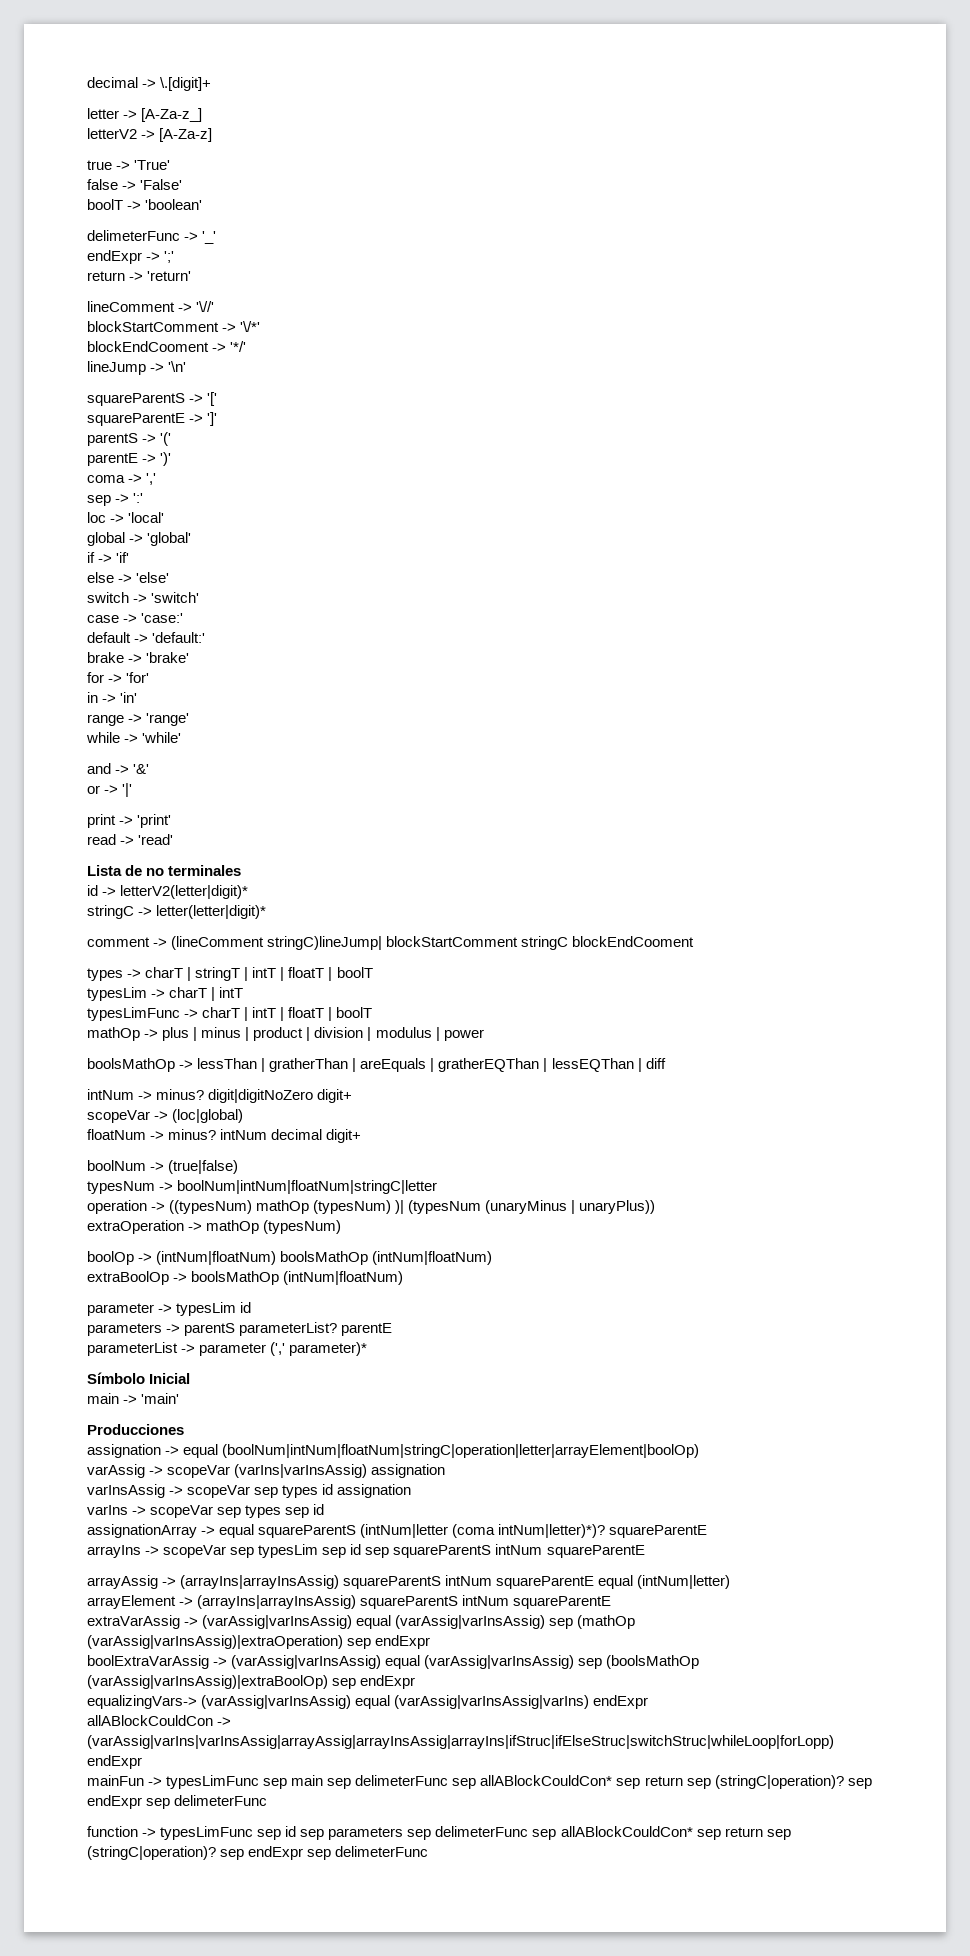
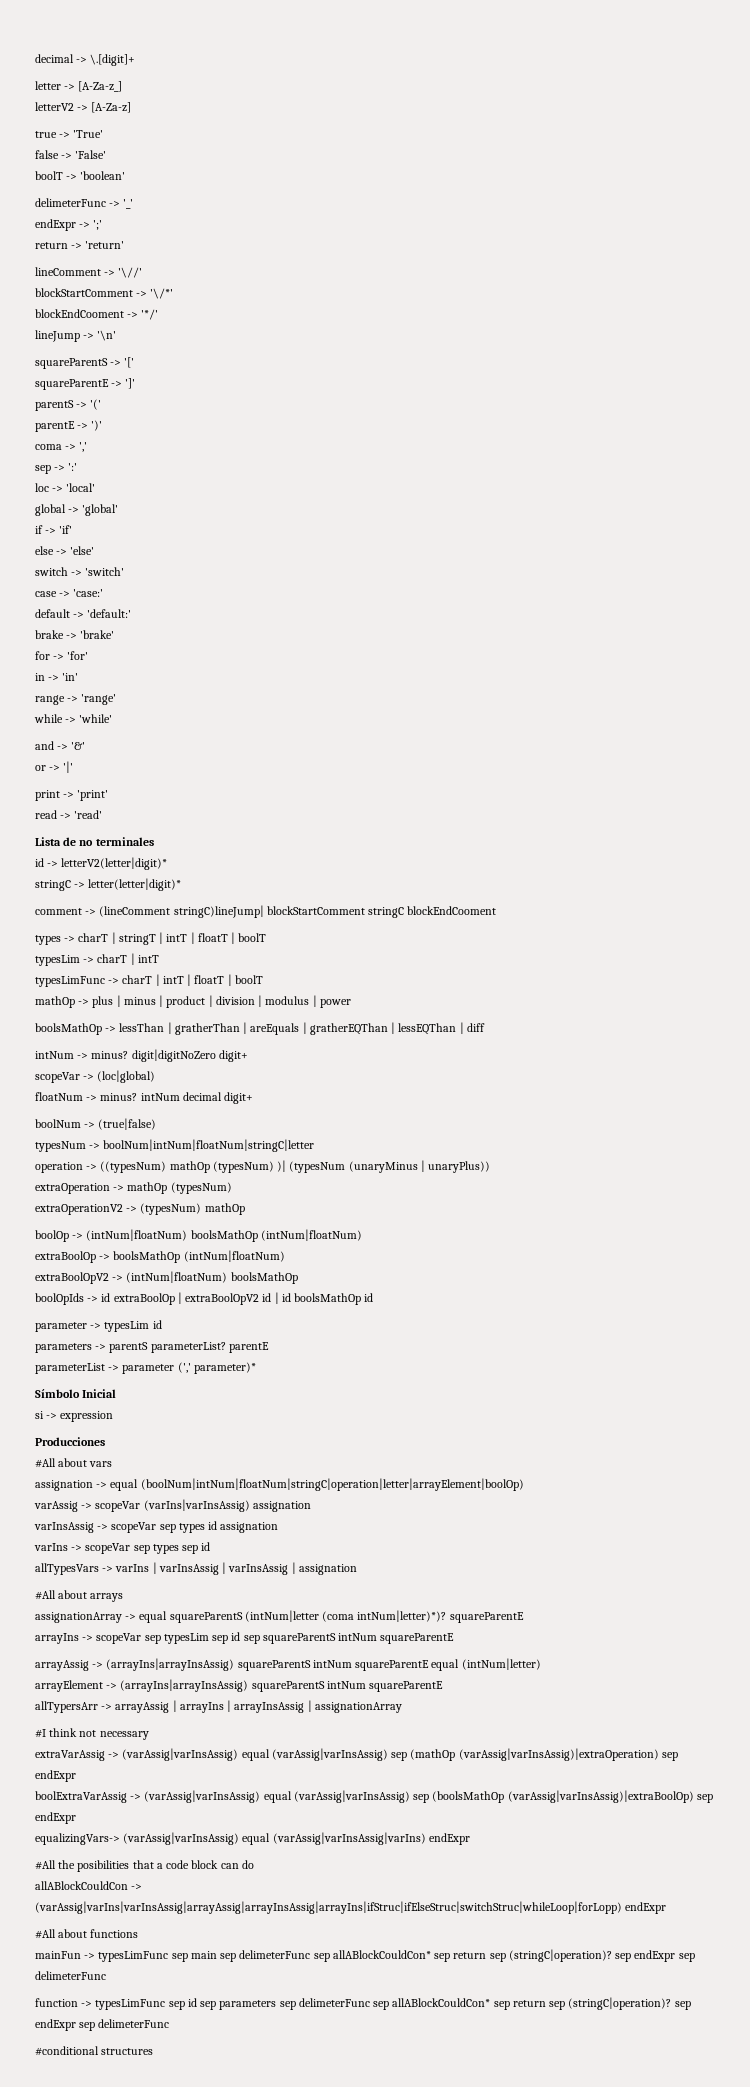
+ extraOperationV2 -> (typesNum) mathOp
+ extraBoolOpV2 -> (intNum|floatNum) boolsMathOp
+ boolOpIds -> id extraBoolOp | extraBoolOpV2 id | id boolsMathOp id
- main -> 'main'
+ si -> expression
  Producciones
+ #All about vars
+ allTypesVars -> varIns | varInsAssig | varInsAssig | assignation
+ #All about arrays
+ allTypersArr -> arrayAssig | arrayIns | arrayInsAssig | assignationArray
+ #I think not necessary
+ #All the posibilities that a code block can do
+ #All about functions
+ #conditional structures

